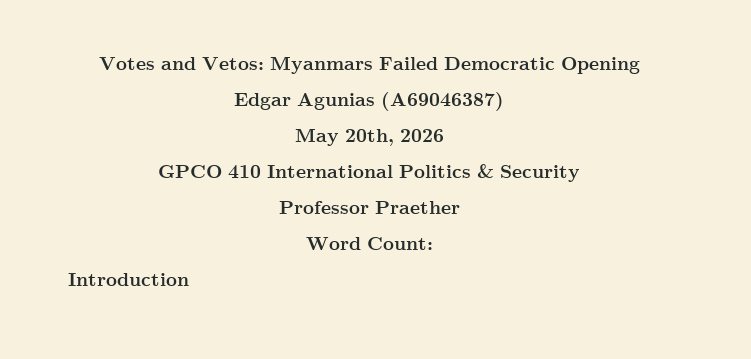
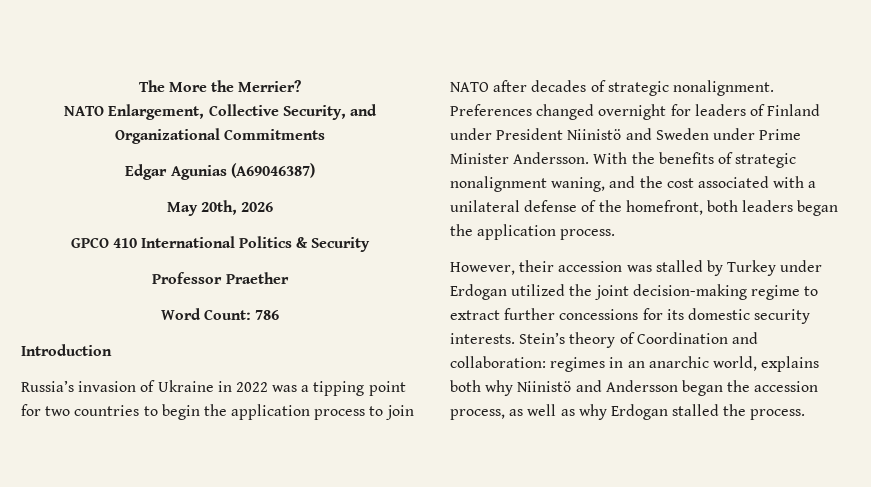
- Votes and Vetos: Myanmars Failed Democratic Opening
+ The More the Merrier?
+ NATO Enlargement, Collective Security, and Organizational Commitments
- Word Count:
+ Word Count: 786
+ Russia’s invasion of Ukraine in 2022 was a tipping point for two countries to begin the application process to join NATO after decades of strategic nonalignment. Preferences changed overnight for leaders of Finland under President Niinistö and Sweden under Prime Minister Andersson. With the benefits of strategic nonalignment waning, and the cost associated with a unilateral defense of the homefront, both leaders began the application process.
+ However, their accession was stalled by Turkey under Erdogan utilized the joint decision-making regime to extract further concessions for its domestic security interests. Stein’s theory of Coordination and collaboration: regimes in an anarchic world, explains both why Niinistö and Andersson began the accession process, as well as why Erdogan stalled the process.

